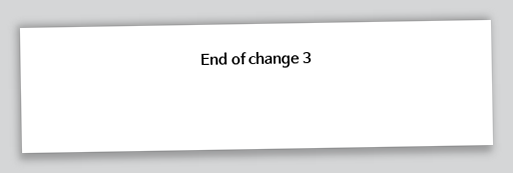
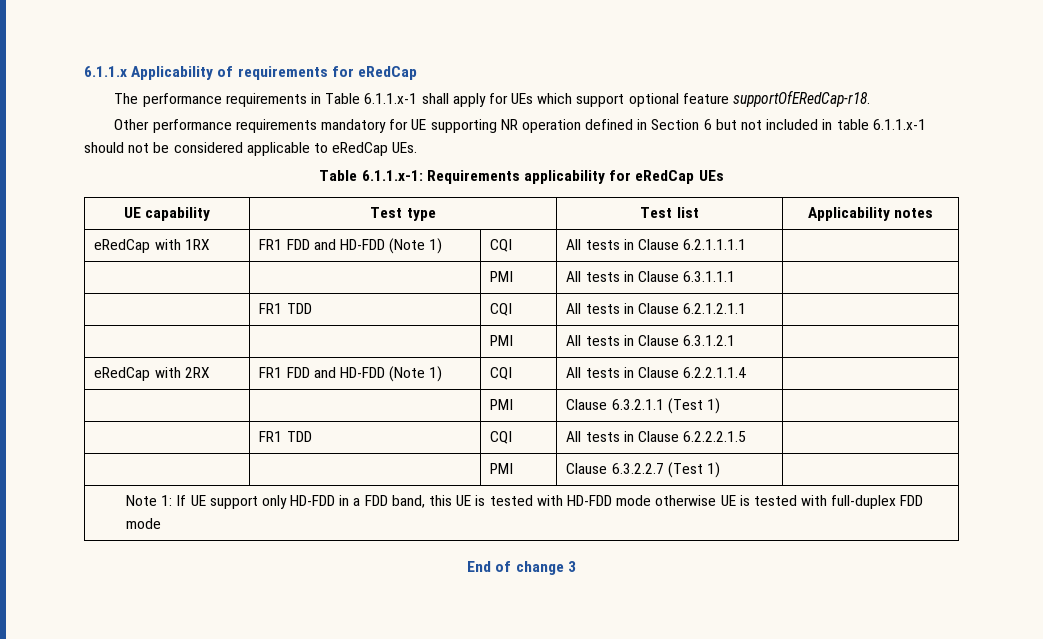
+ 6.1.1.x Applicability of requirements for eRedCap
+ The performance requirements in Table 6.1.1.x-1 shall apply for UEs which support optional feature supportOfERedCap-r18.
+ Other performance requirements mandatory for UE supporting NR operation defined in Section 6 but not included in table 6.1.1.x-1 should not be considered applicable to eRedCap UEs.
+ Table 6.1.1.x-1: Requirements applicability for eRedCap UEs
+ UE capability | Test type | Test list | Applicability notes
+ eRedCap with 1RX | FR1 FDD and HD-FDD (Note 1) | CQI | All tests in Clause 6.2.1.1.1.1 |
+ | | PMI | All tests in Clause 6.3.1.1.1 |
+ | FR1 TDD | CQI | All tests in Clause 6.2.1.2.1.1 |
+ | | PMI | All tests in Clause 6.3.1.2.1 |
+ eRedCap with 2RX | FR1 FDD and HD-FDD (Note 1) | CQI | All tests in Clause 6.2.2.1.1.4 |
+ | | PMI | Clause 6.3.2.1.1 (Test 1) |
+ | FR1 TDD | CQI | All tests in Clause 6.2.2.2.1.5 |
+ | | PMI | Clause 6.3.2.2.7 (Test 1) |
+ Note 1: If UE support only HD-FDD in a FDD band, this UE is tested with HD-FDD mode otherwise UE is tested with full-duplex FDD mode

